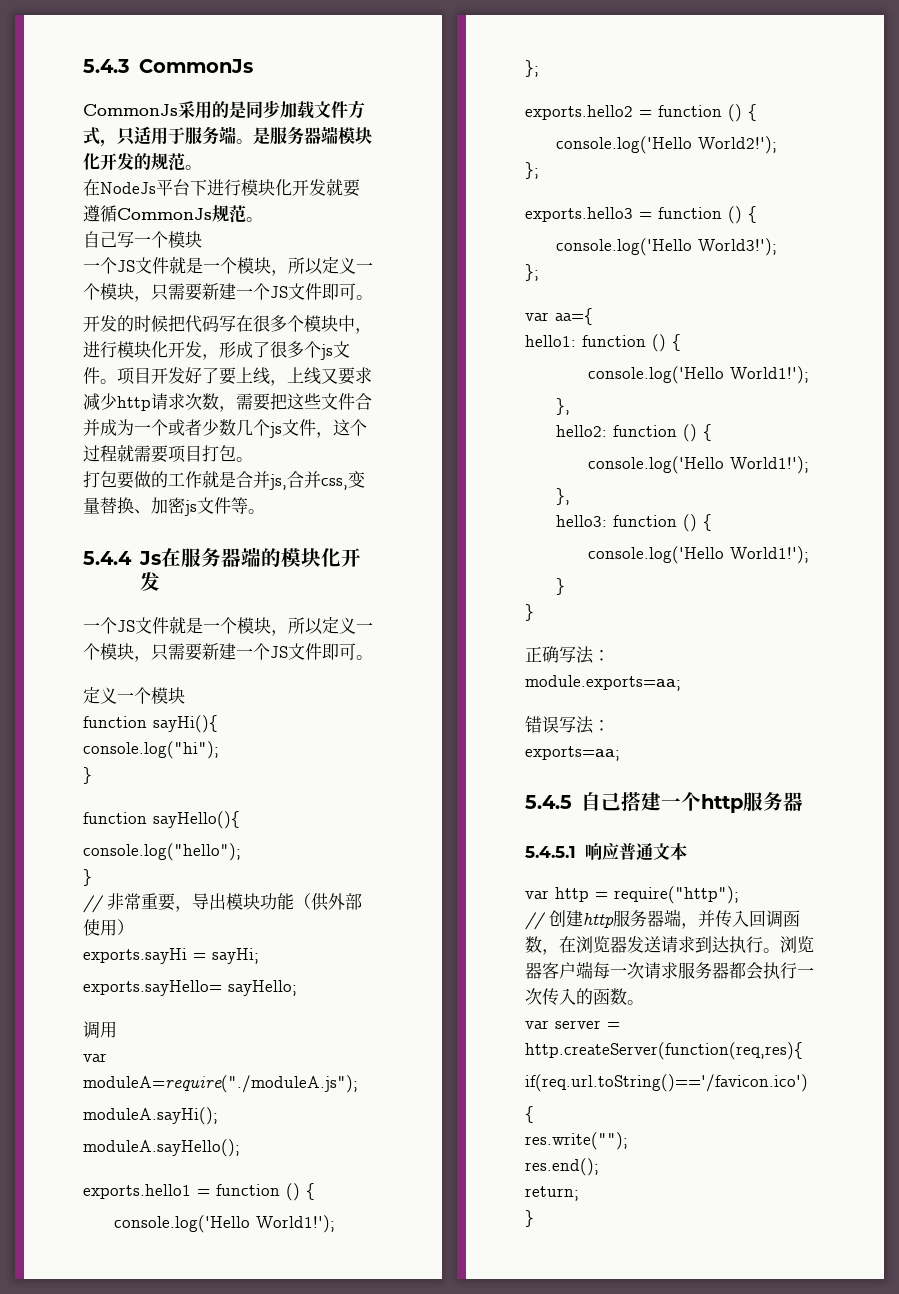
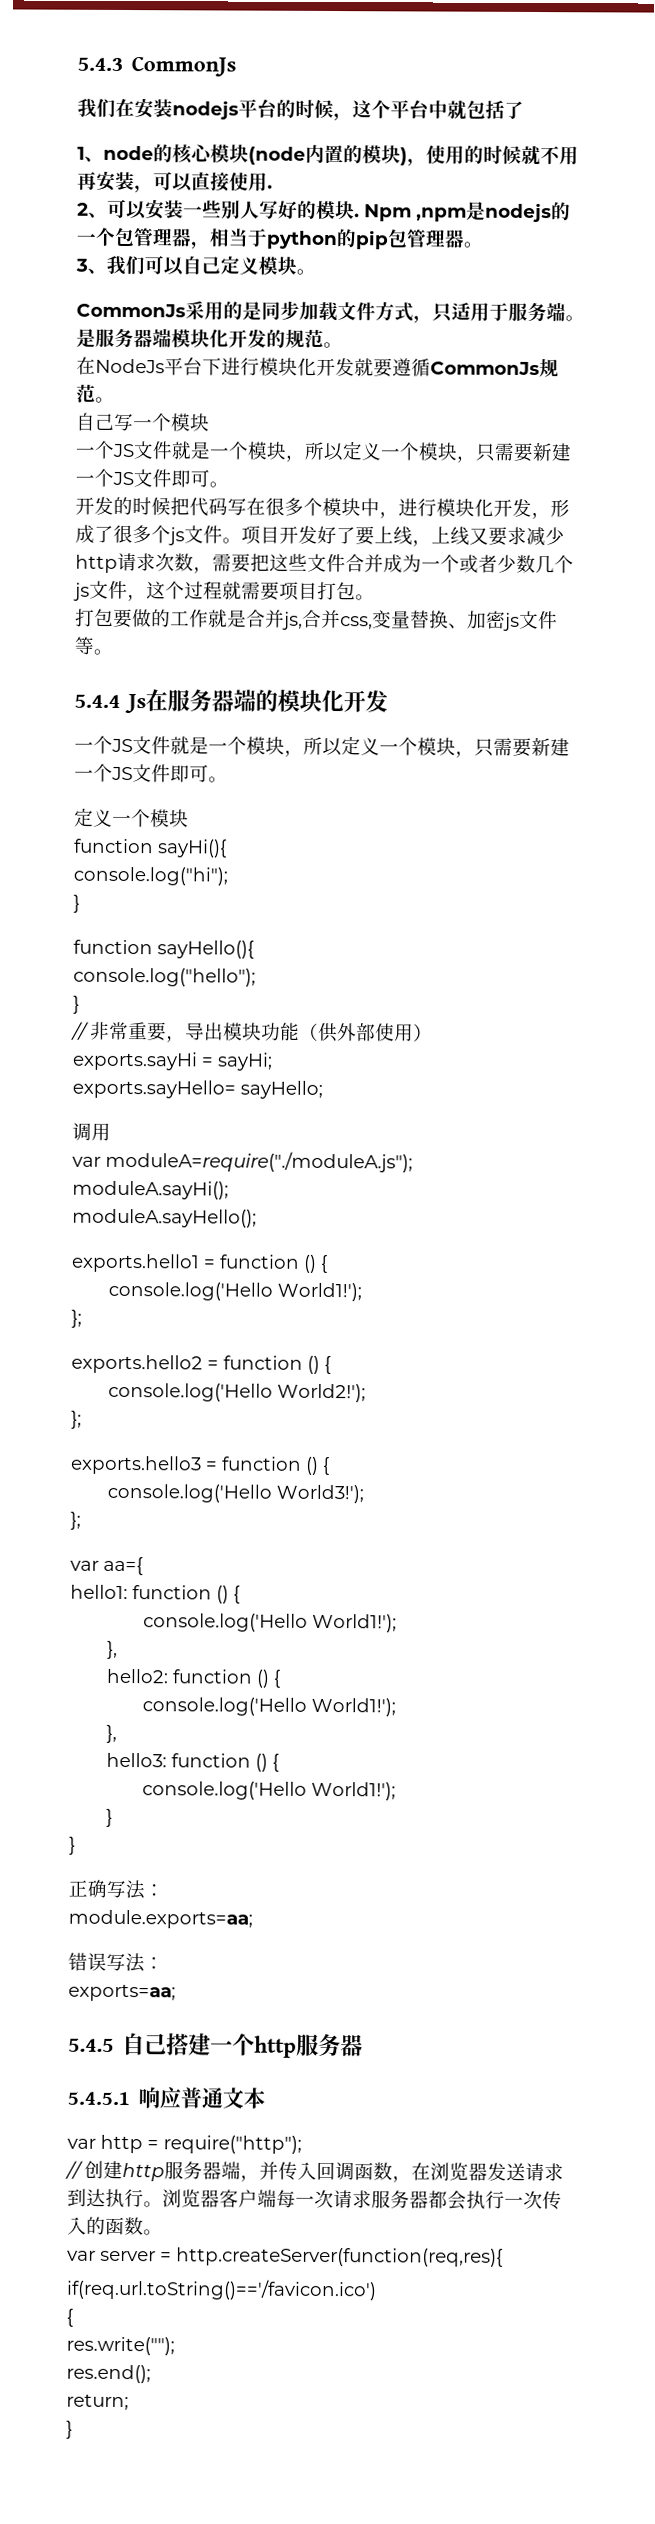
+ 我们在安装nodejs平台的时候，这个平台中就包括了
+ 1、node的核心模块(node内置的模块)，使用的时候就不用再安装，可以直接使用.
+ 2、可以安装一些别人写好的模块. Npm ,npm是nodejs的一个包管理器，相当于python的pip包管理器。
+ 3、我们可以自己定义模块。

